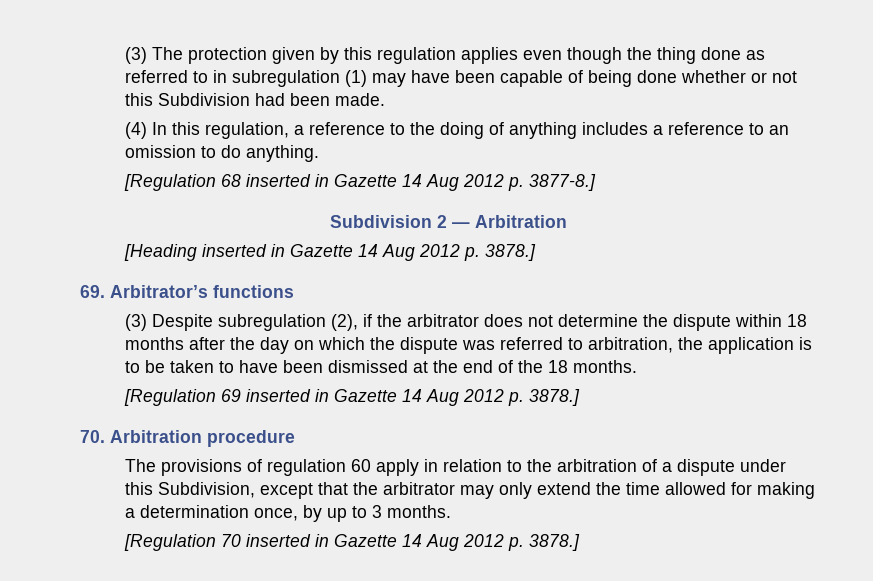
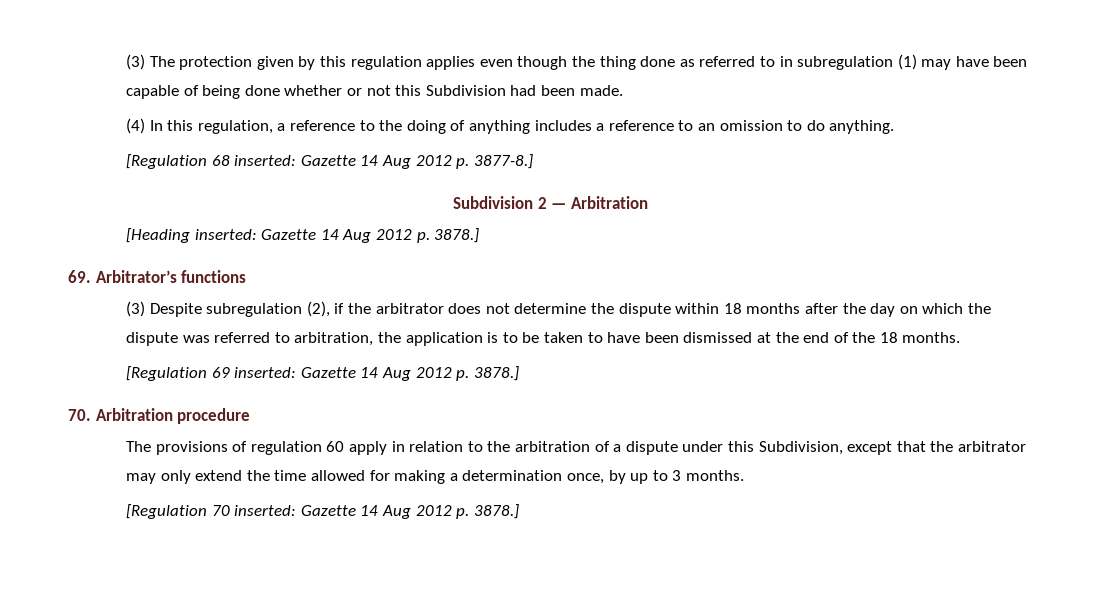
- [Regulation 68 inserted in Gazette 14 Aug 2012 p. 3877-8.]
+ [Regulation 68 inserted: Gazette 14 Aug 2012 p. 3877-8.]
- [Heading inserted in Gazette 14 Aug 2012 p. 3878.]
+ [Heading inserted: Gazette 14 Aug 2012 p. 3878.]
- [Regulation 69 inserted in Gazette 14 Aug 2012 p. 3878.]
+ [Regulation 69 inserted: Gazette 14 Aug 2012 p. 3878.]
- [Regulation 70 inserted in Gazette 14 Aug 2012 p. 3878.]
+ [Regulation 70 inserted: Gazette 14 Aug 2012 p. 3878.]

